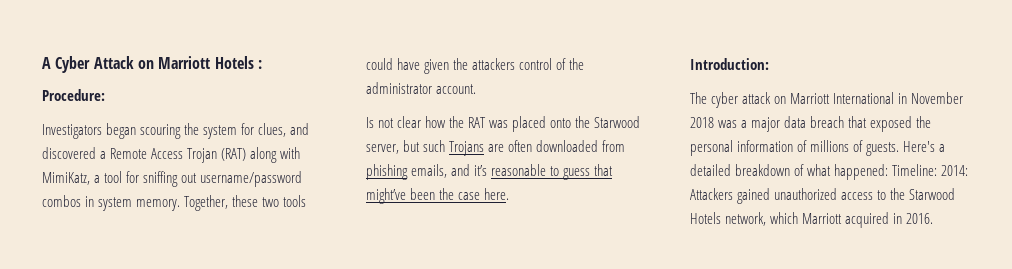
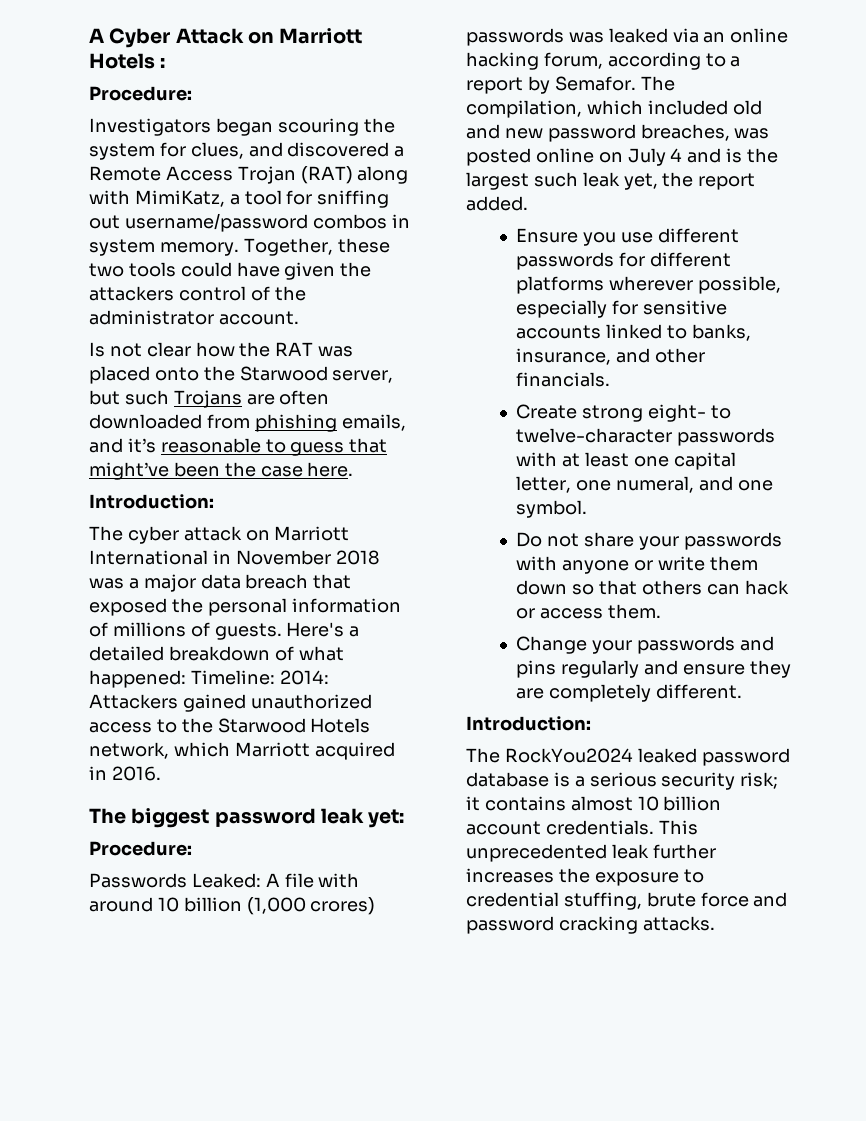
+ The biggest password leak yet:
+ Procedure:
+ Passwords Leaked: A file with around 10 billion (1,000 crores) passwords was leaked via an online hacking forum, according to a report by Semafor. The compilation, which included old and new password breaches, was posted online on July 4 and is the largest such leak yet, the report added.
+ Ensure you use different passwords for different platforms wherever possible, especially for sensitive accounts linked to banks, insurance, and other financials.
+ Create strong eight- to twelve-character passwords with at least one capital letter, one numeral, and one symbol.
+ Do not share your passwords with anyone or write them down so that others can hack or access them.
+ Change your passwords and pins regularly and ensure they are completely different.
+ Introduction:
+ The RockYou2024 leaked password database is a serious security risk; it contains almost 10 billion account credentials. This unprecedented leak further increases the exposure to credential stuffing, brute force and password cracking attacks.

